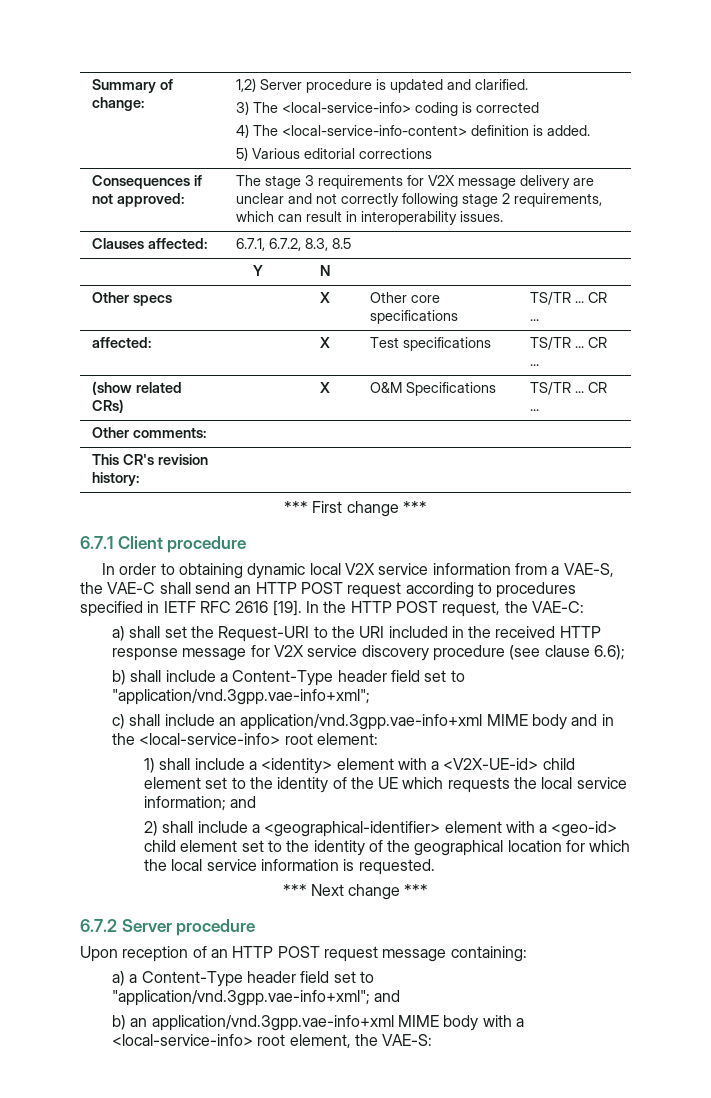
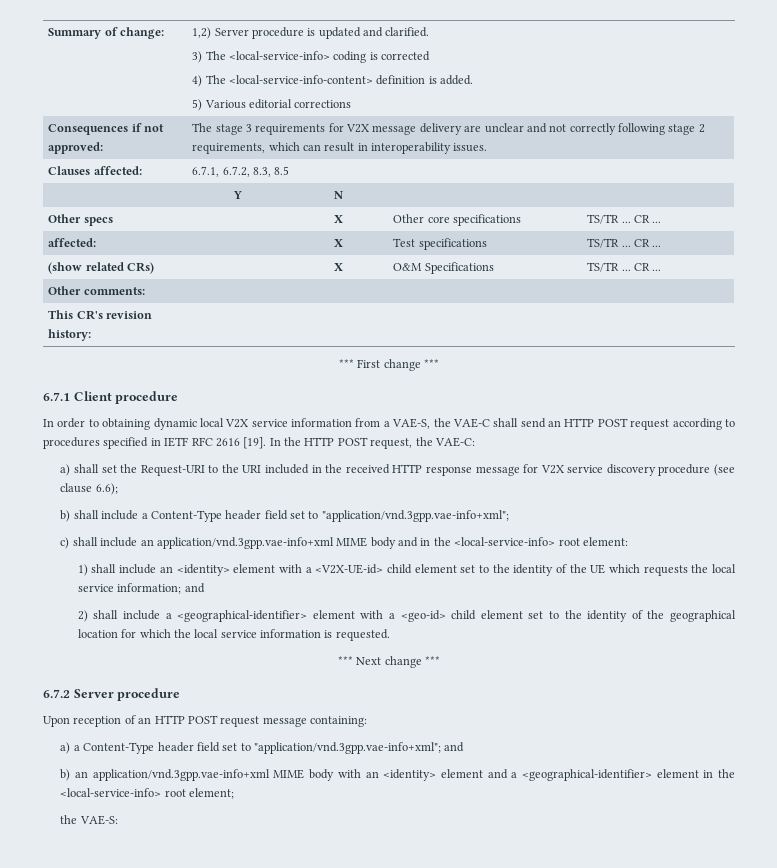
- 1) shall include a <identity> element with a <V2X-UE-id> child element set to the identity of the UE which requests the local service information; and
+ 1) shall include an <identity> element with a <V2X-UE-id> child element set to the identity of the UE which requests the local service information; and
- b) an application/vnd.3gpp.vae-info+xml MIME body with a <local-service-info> root element, the VAE-S:
+ b) an application/vnd.3gpp.vae-info+xml MIME body with an <identity> element and a <geographical-identifier> element in the <local-service-info> root element;
+ the VAE-S:

